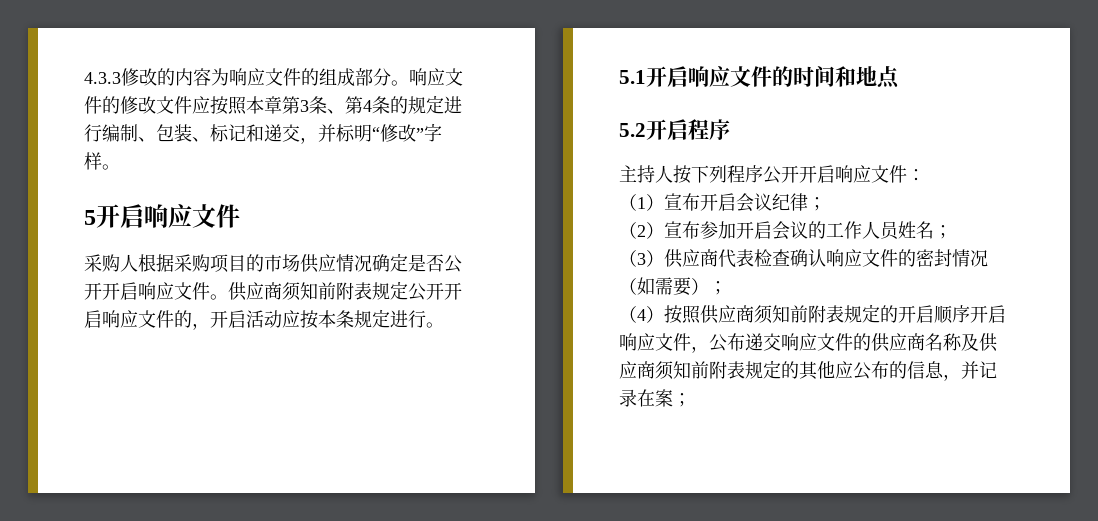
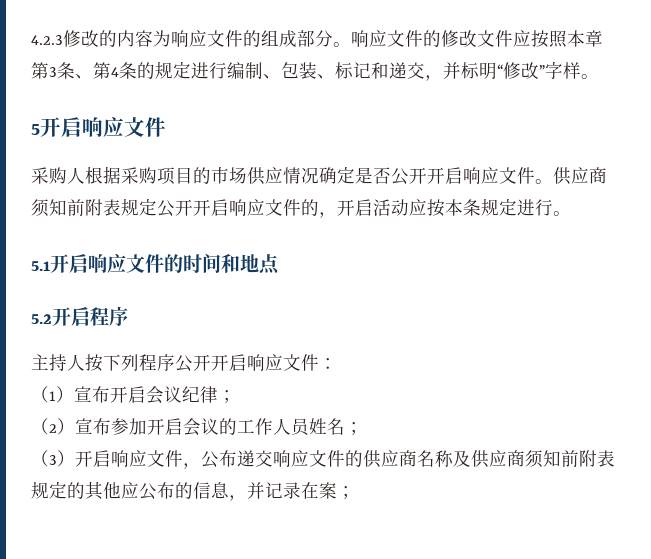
- 4.3.3修改的内容为响应文件的组成部分。
+ 4.2.3修改的内容为响应文件的组成部分。
- （3）供应商代表检查确认响应文件的密封情况（如需要）；
- （4）按照供应商须知前附表规定的开启顺序开启响应文件，公布递交响应文件的供应商名称及供应商须知前附表规定的其他应公布的信息，并记录在案；
+ （3）开启响应文件，公布递交响应文件的供应商名称及供应商须知前附表规定的其他应公布的信息，并记录在案；

